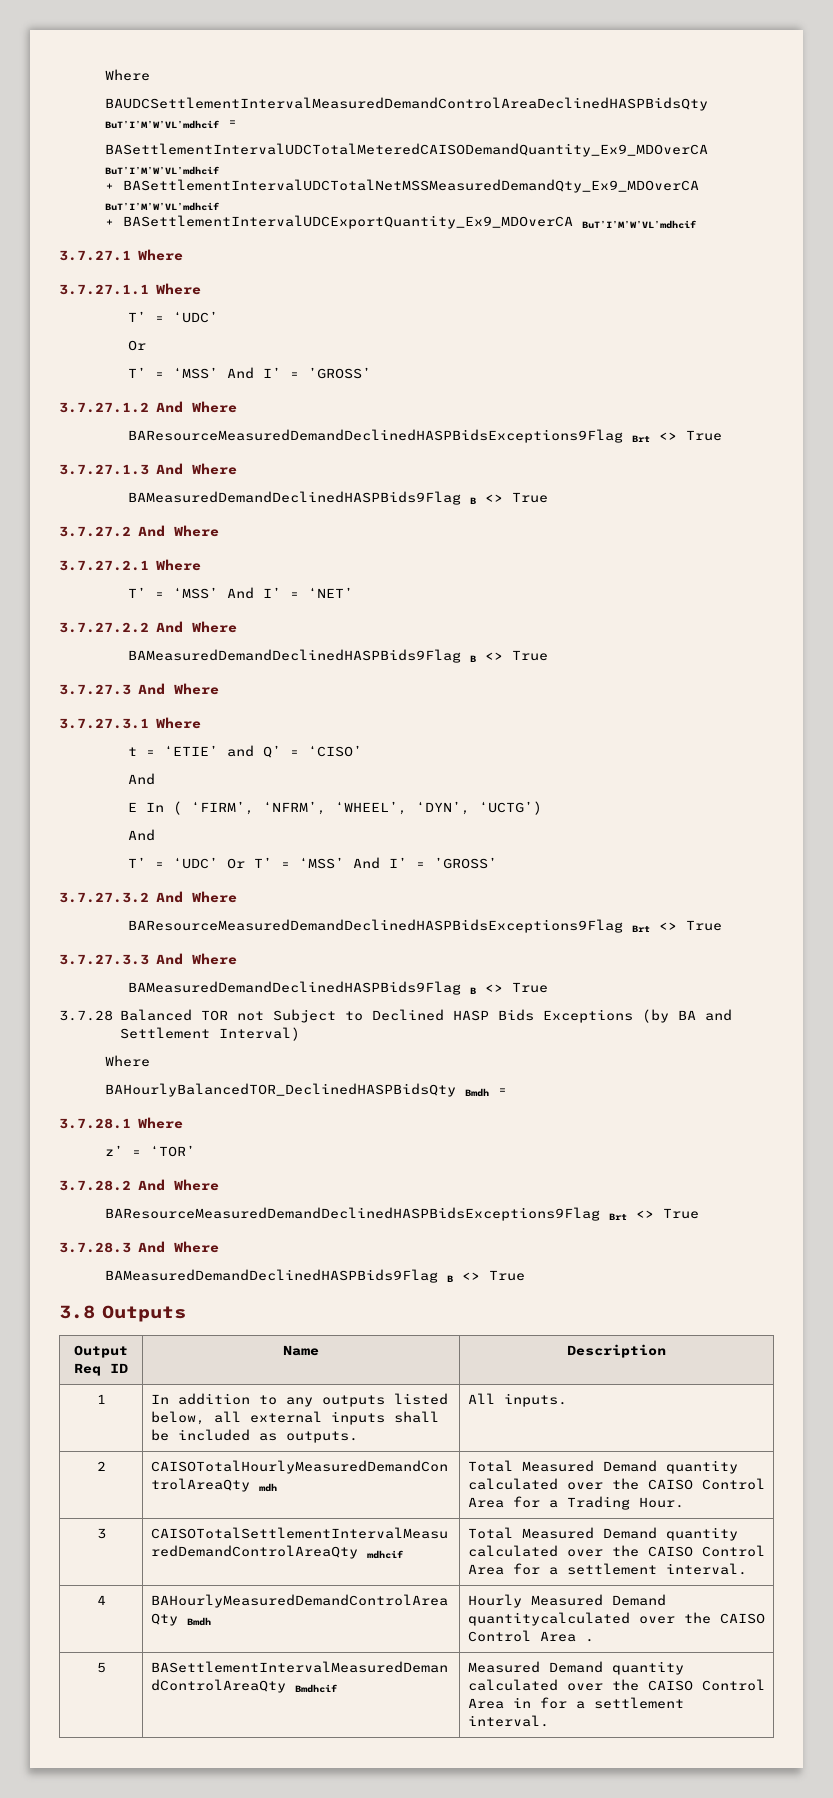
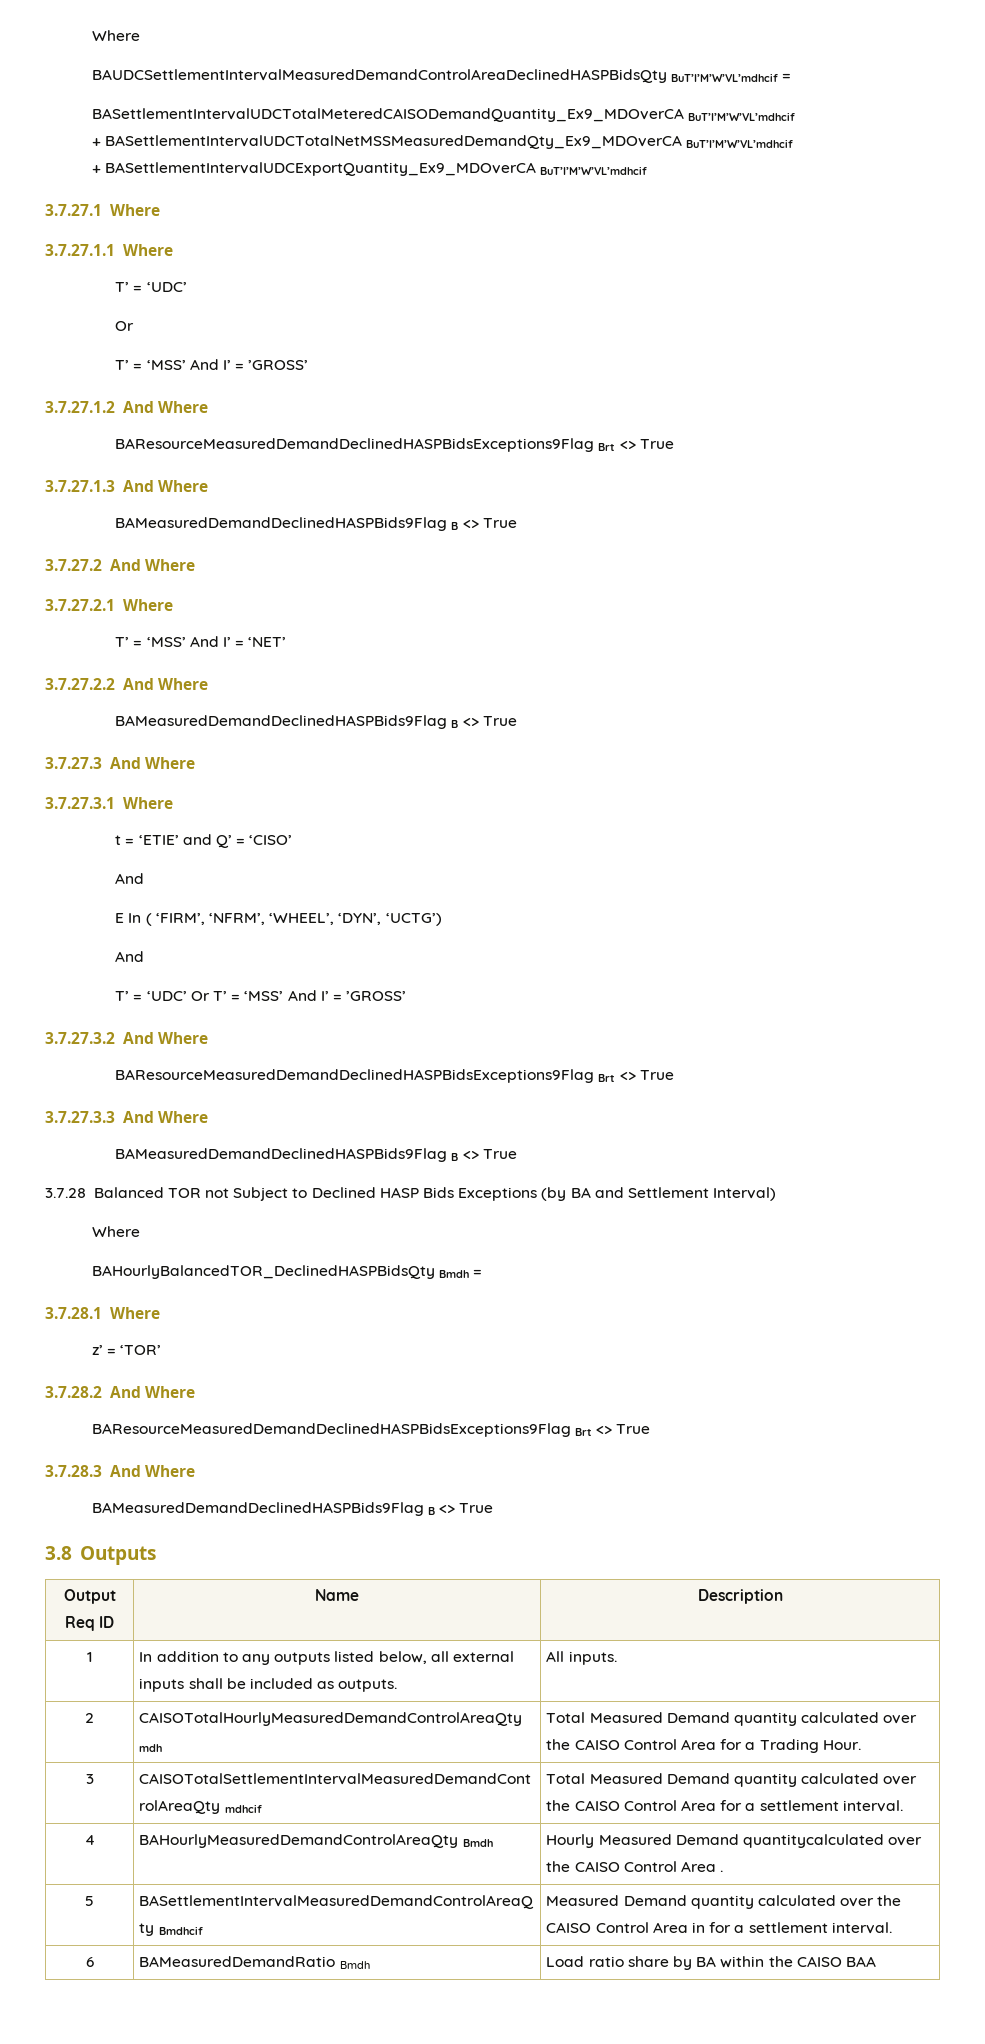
+ 6 | BAMeasuredDemandRatio Bmdh | Load ratio share by BA within the CAISO BAA

